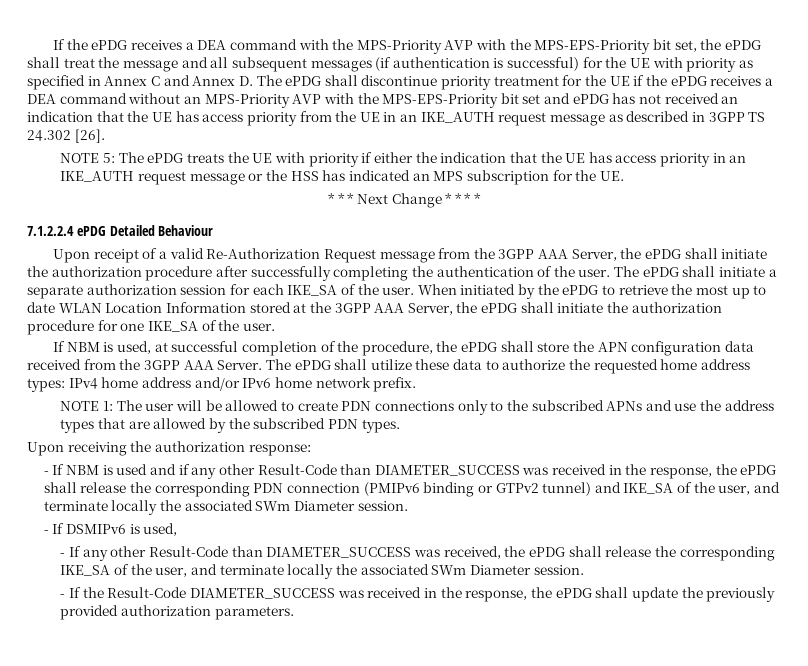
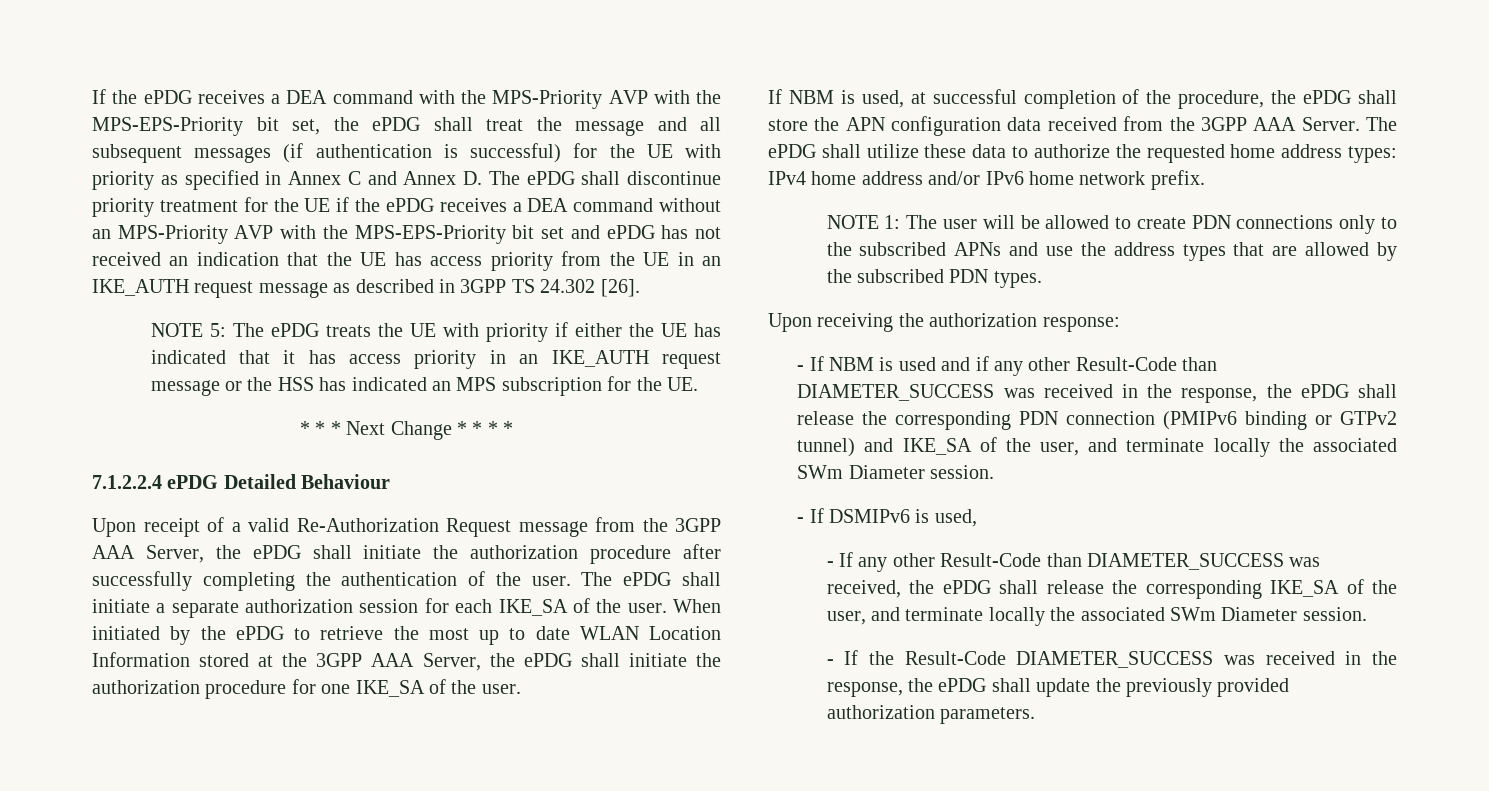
- NOTE 5: The ePDG treats the UE with priority if either the indication that the UE has access priority in an IKE_AUTH request message or the HSS has indicated an MPS subscription for the UE.
+ NOTE 5: The ePDG treats the UE with priority if either the UE has indicated that it has access priority in an IKE_AUTH request message or the HSS has indicated an MPS subscription for the UE.

